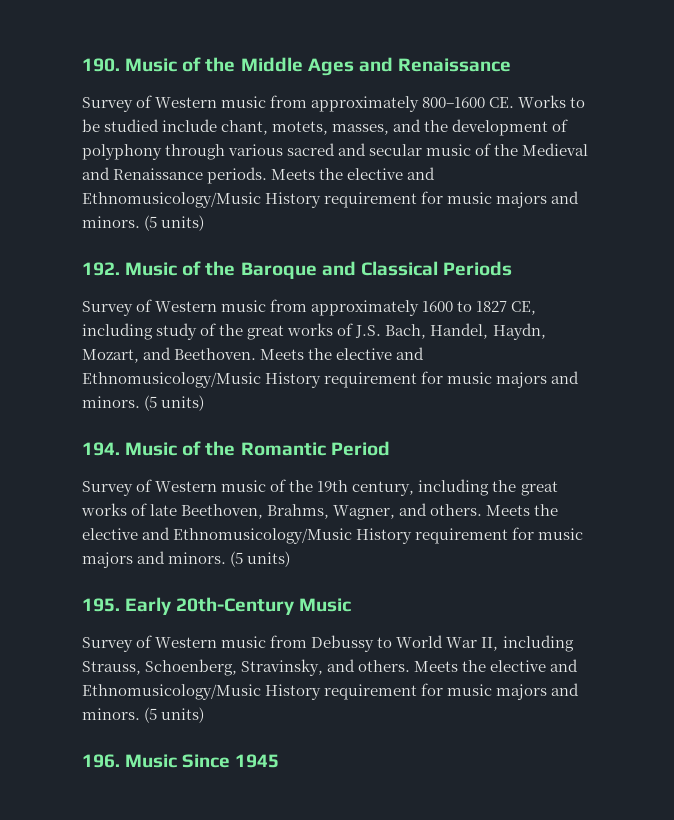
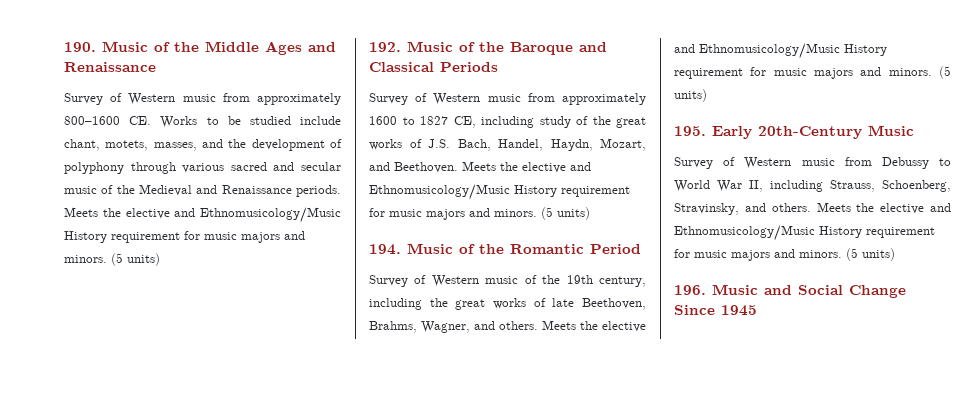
- 196. Music Since 1945
+ 196. Music and Social Change Since 1945

